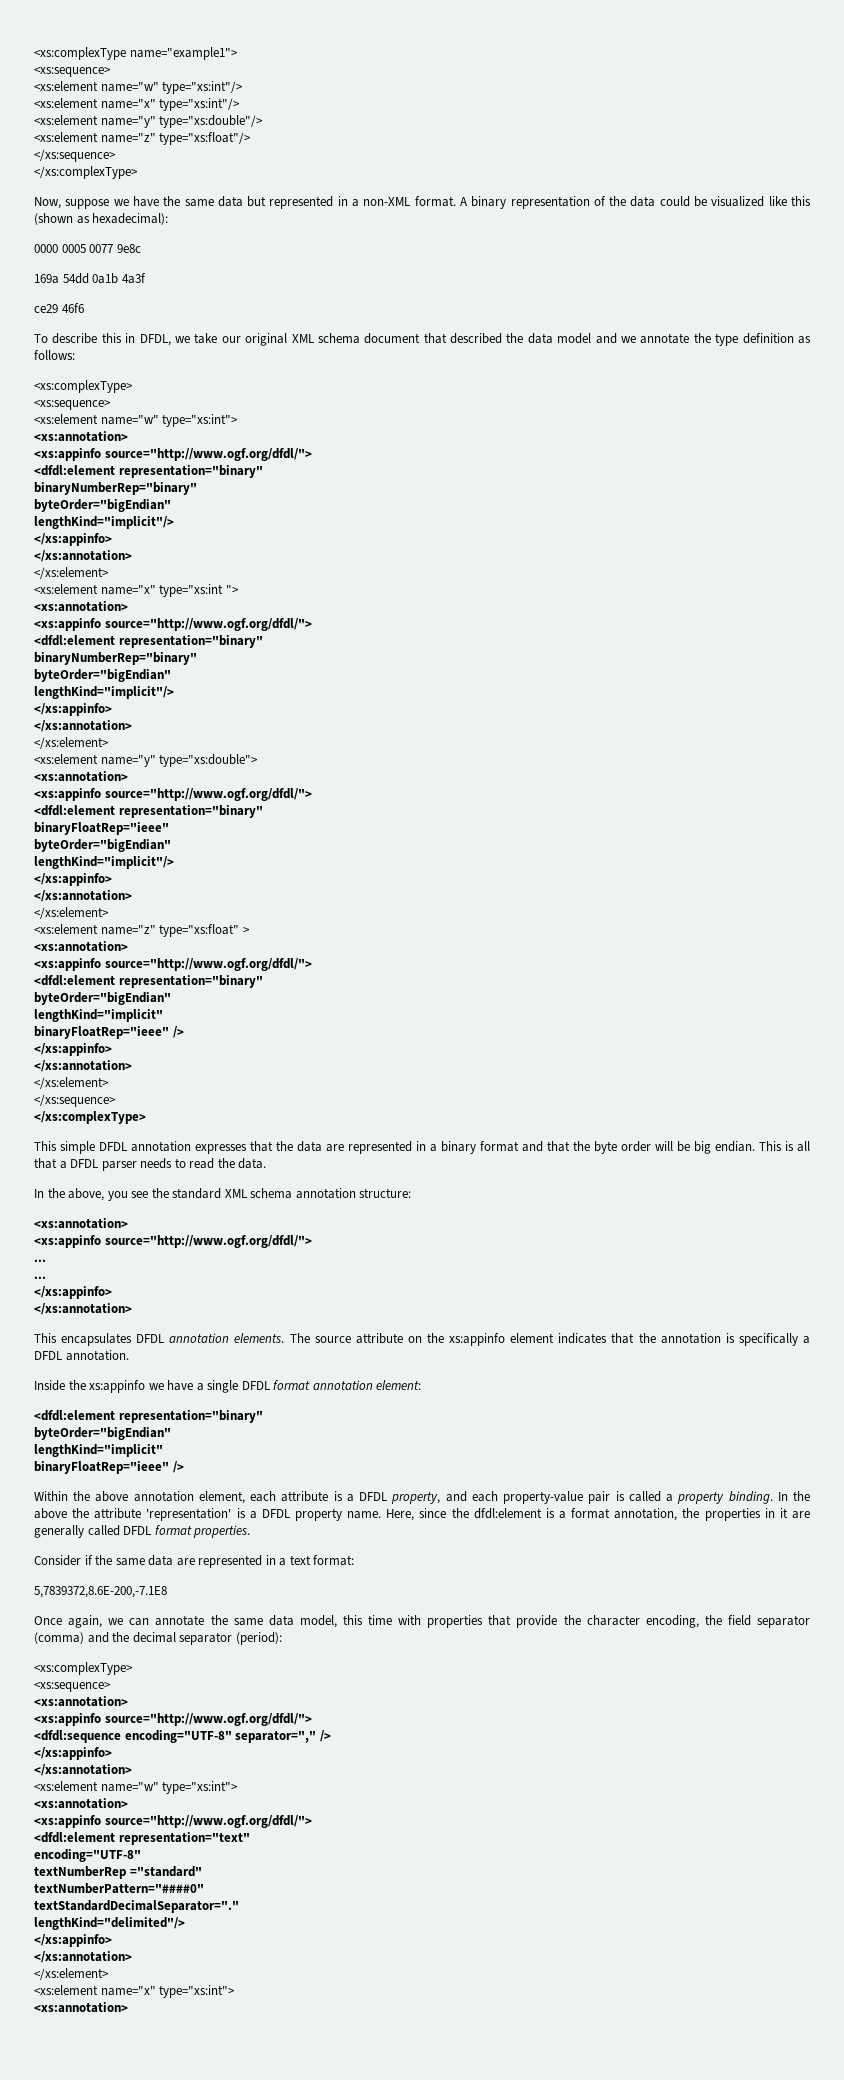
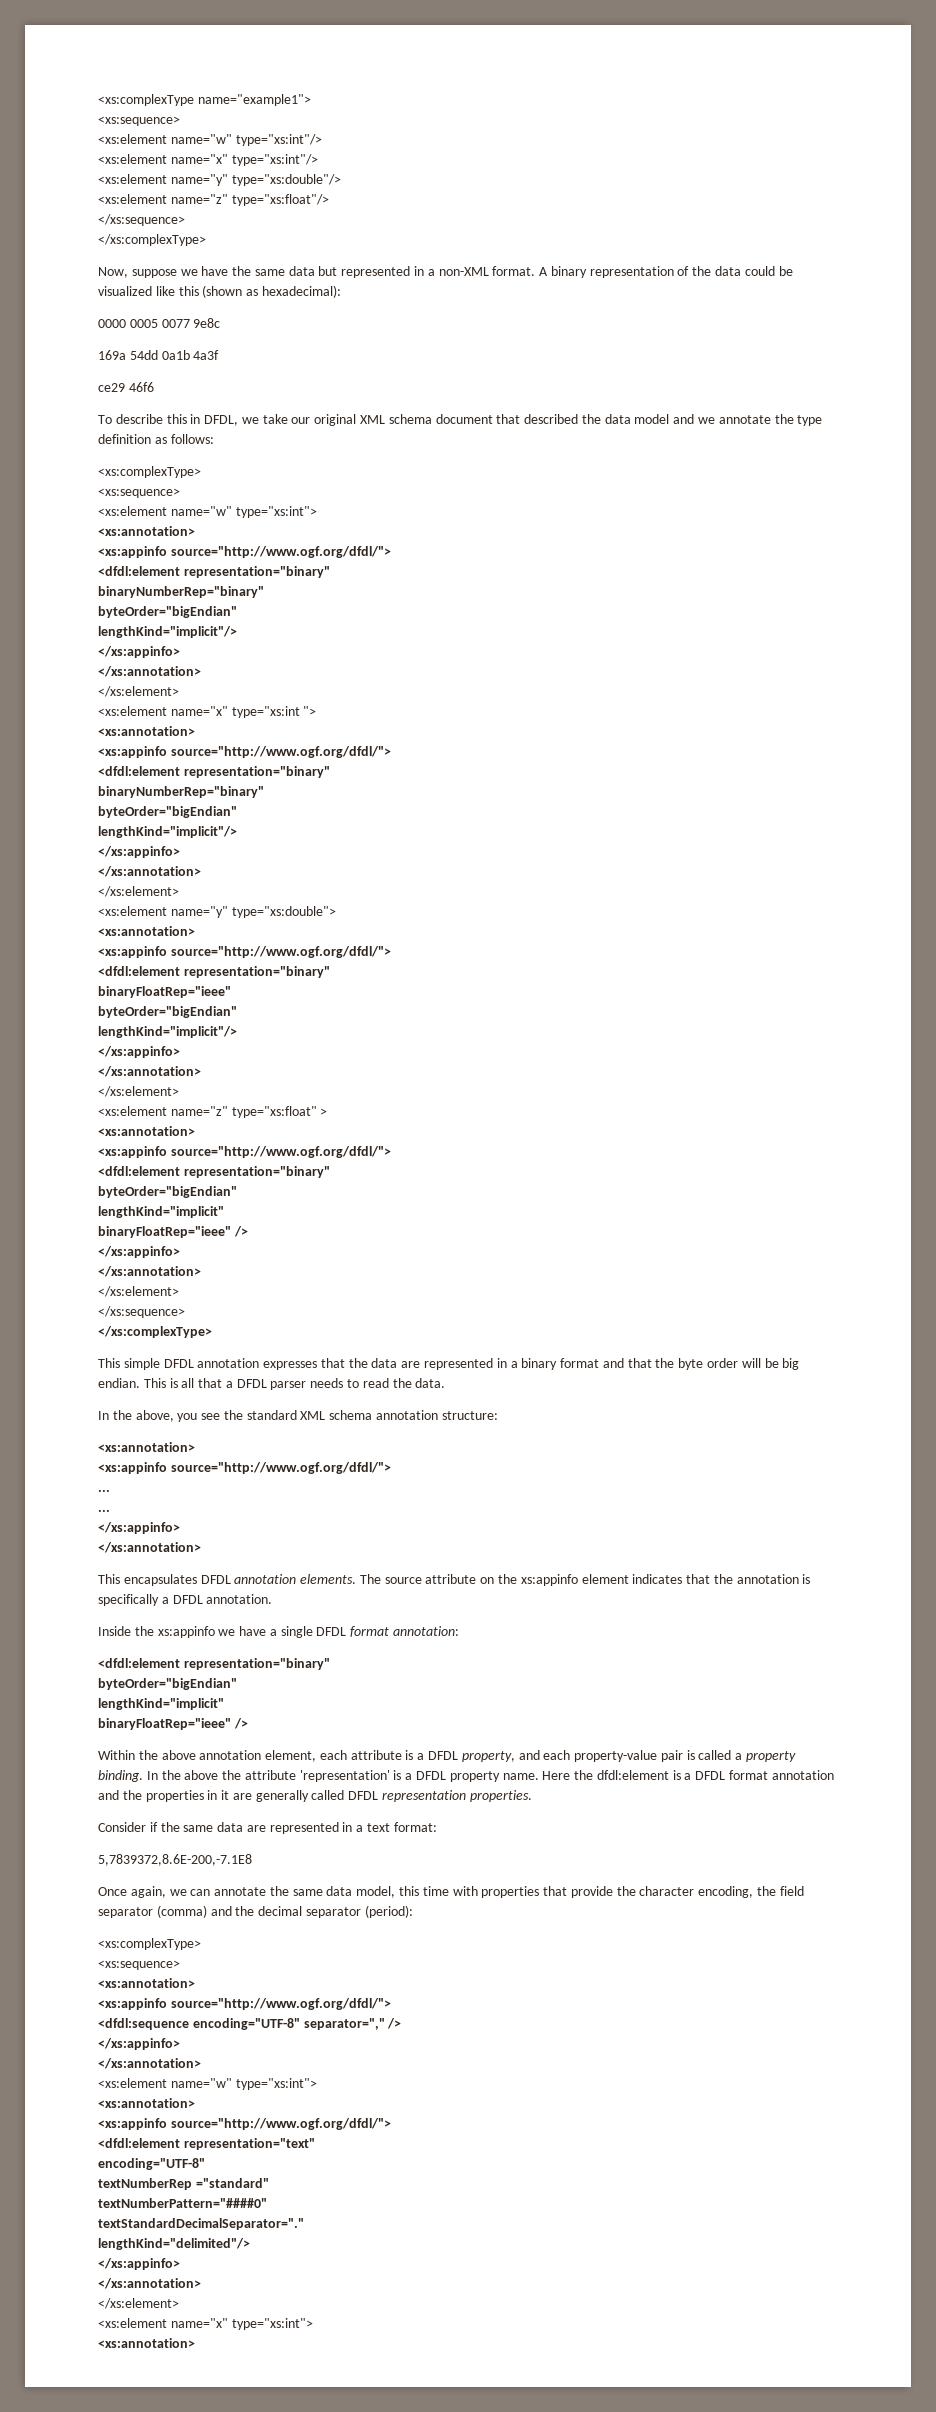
- Inside the xs:appinfo we have a single DFDL format annotation element:
+ Inside the xs:appinfo we have a single DFDL format annotation:
- Here, since the dfdl:element is a format annotation, the properties in it are generally called DFDL format properties.
+ Here the dfdl:element is a DFDL format annotation and the properties in it are generally called DFDL representation properties.

